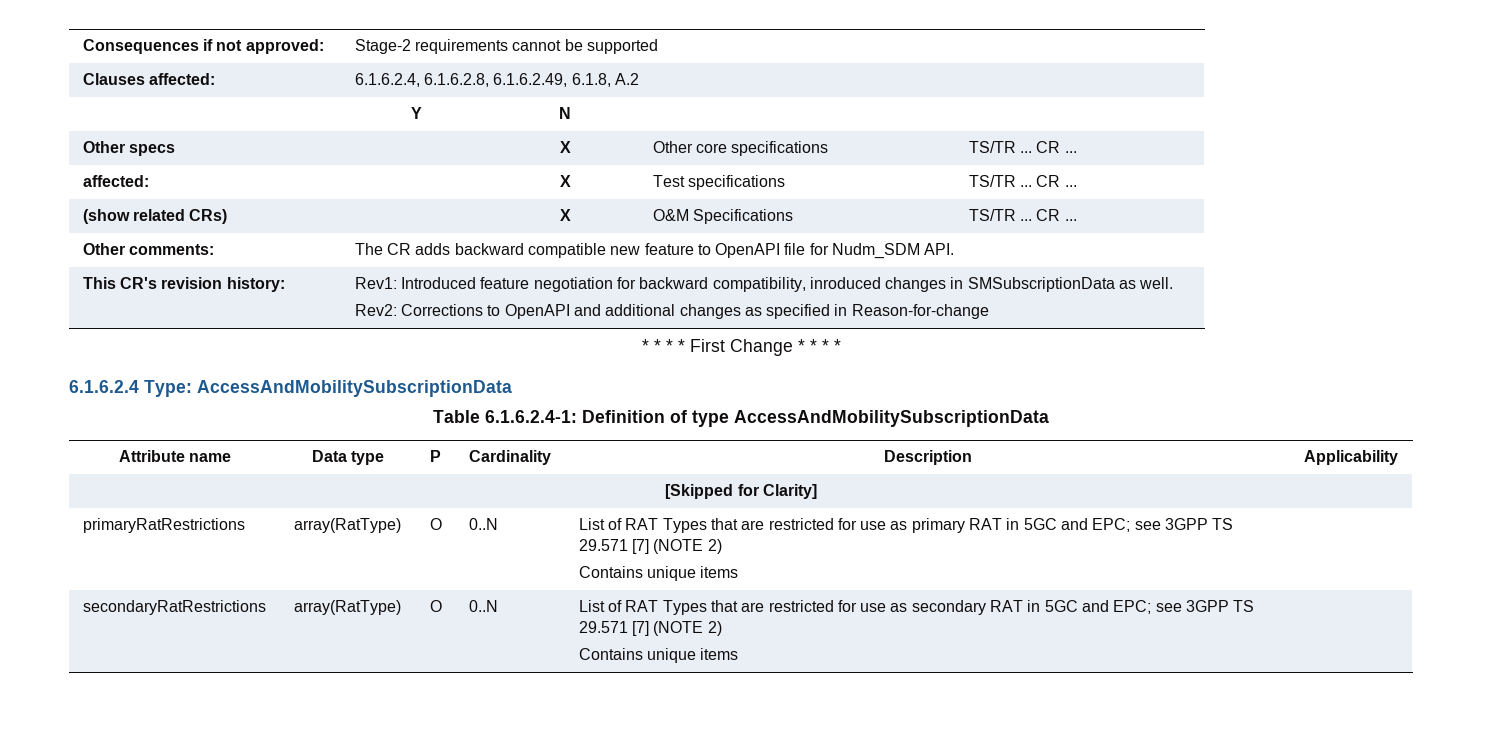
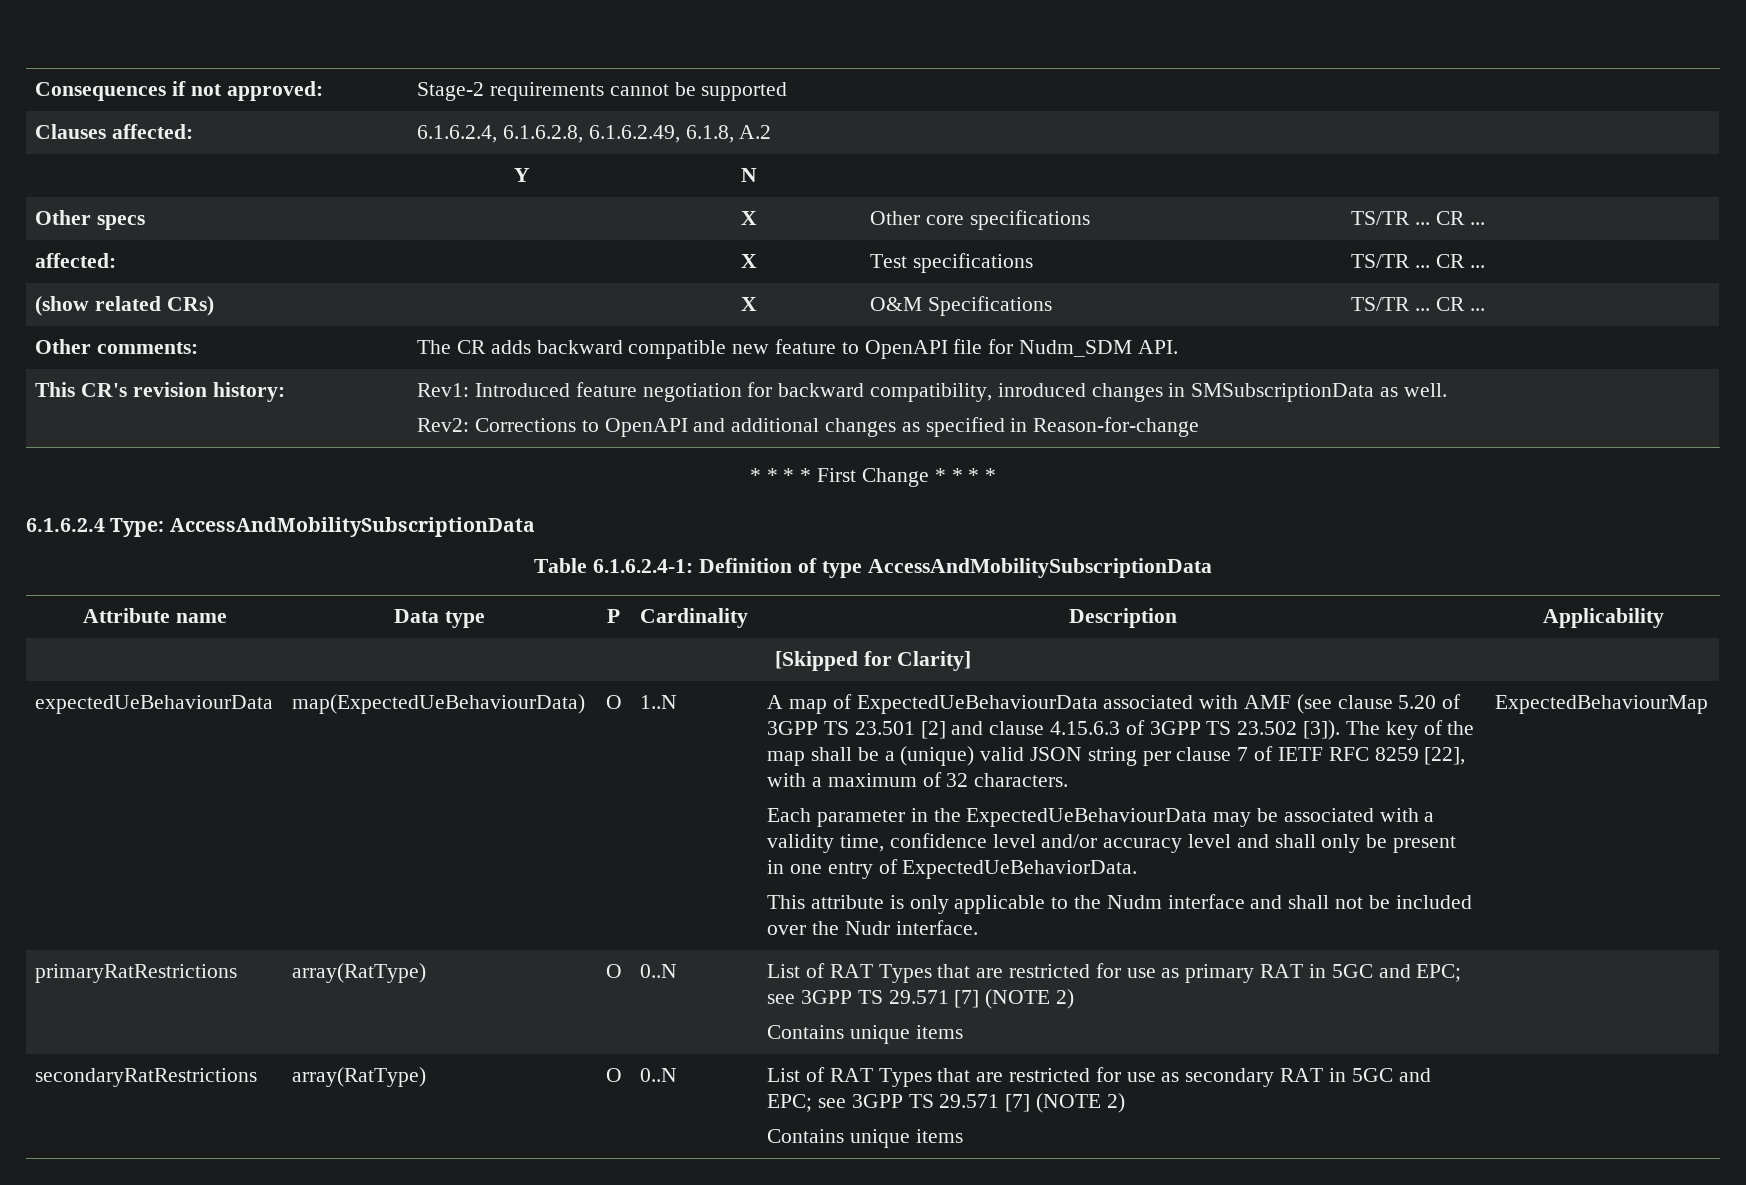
+ expectedUeBehaviourData | map(ExpectedUeBehaviourData) | O | 1..N | A map of ExpectedUeBehaviourData associated with AMF (see clause 5.20 of 3GPP TS 23.501 [2] and clause 4.15.6.3 of 3GPP TS 23.502 [3]). The key of the map shall be a (unique) valid JSON string per clause 7 of IETF RFC 8259 [22], with a maximum of 32 characters.
+ Each parameter in the ExpectedUeBehaviourData may be associated with a validity time, confidence level and/or accuracy level and shall only be present in one entry of ExpectedUeBehaviorData.
+ This attribute is only applicable to the Nudm interface and shall not be included over the Nudr interface. | ExpectedBehaviourMap

